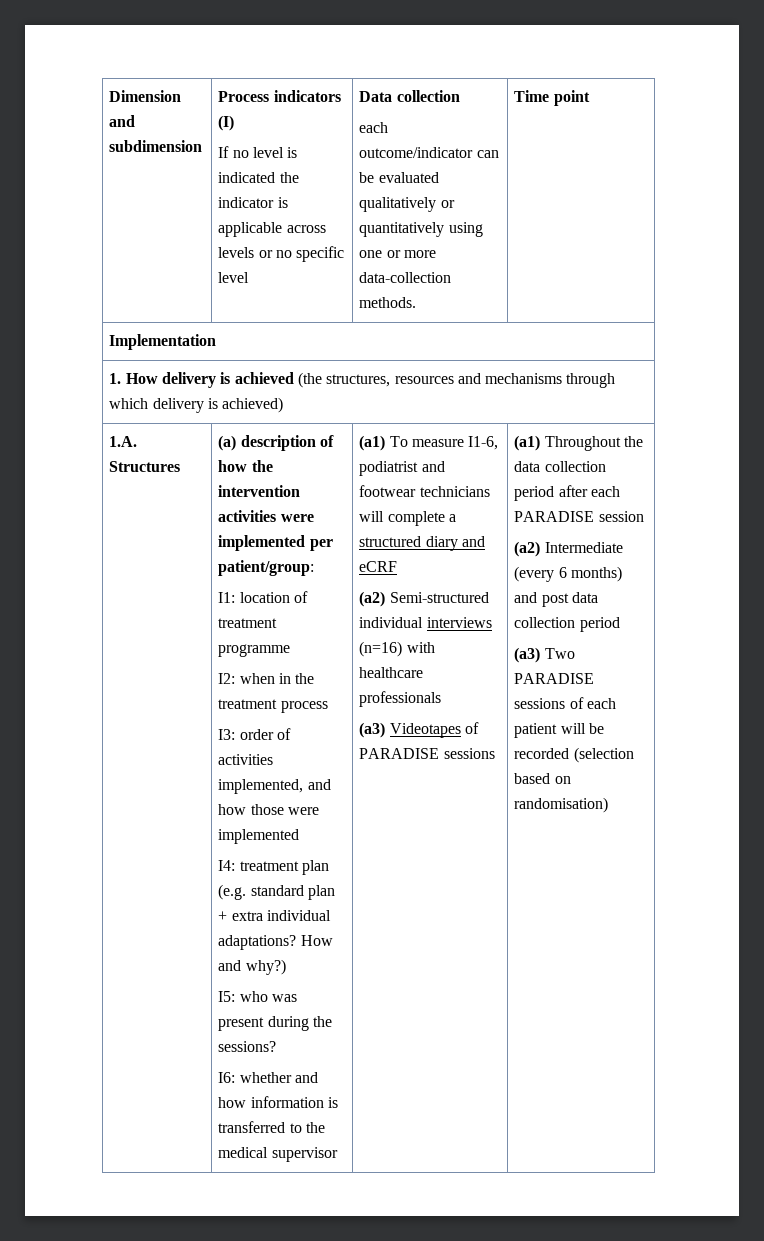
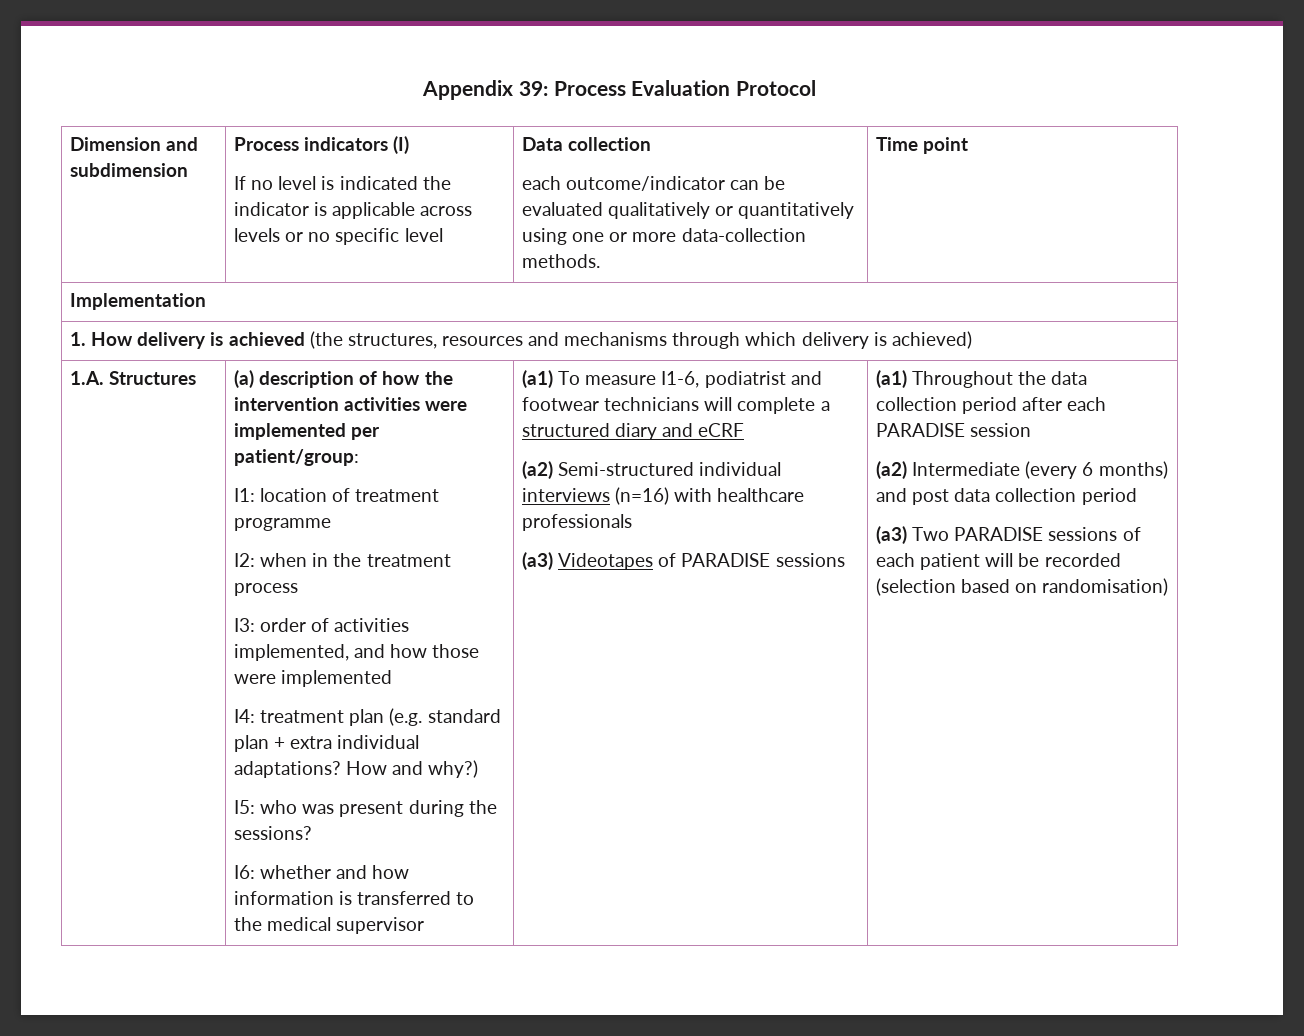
+ Appendix 39: Process Evaluation Protocol

